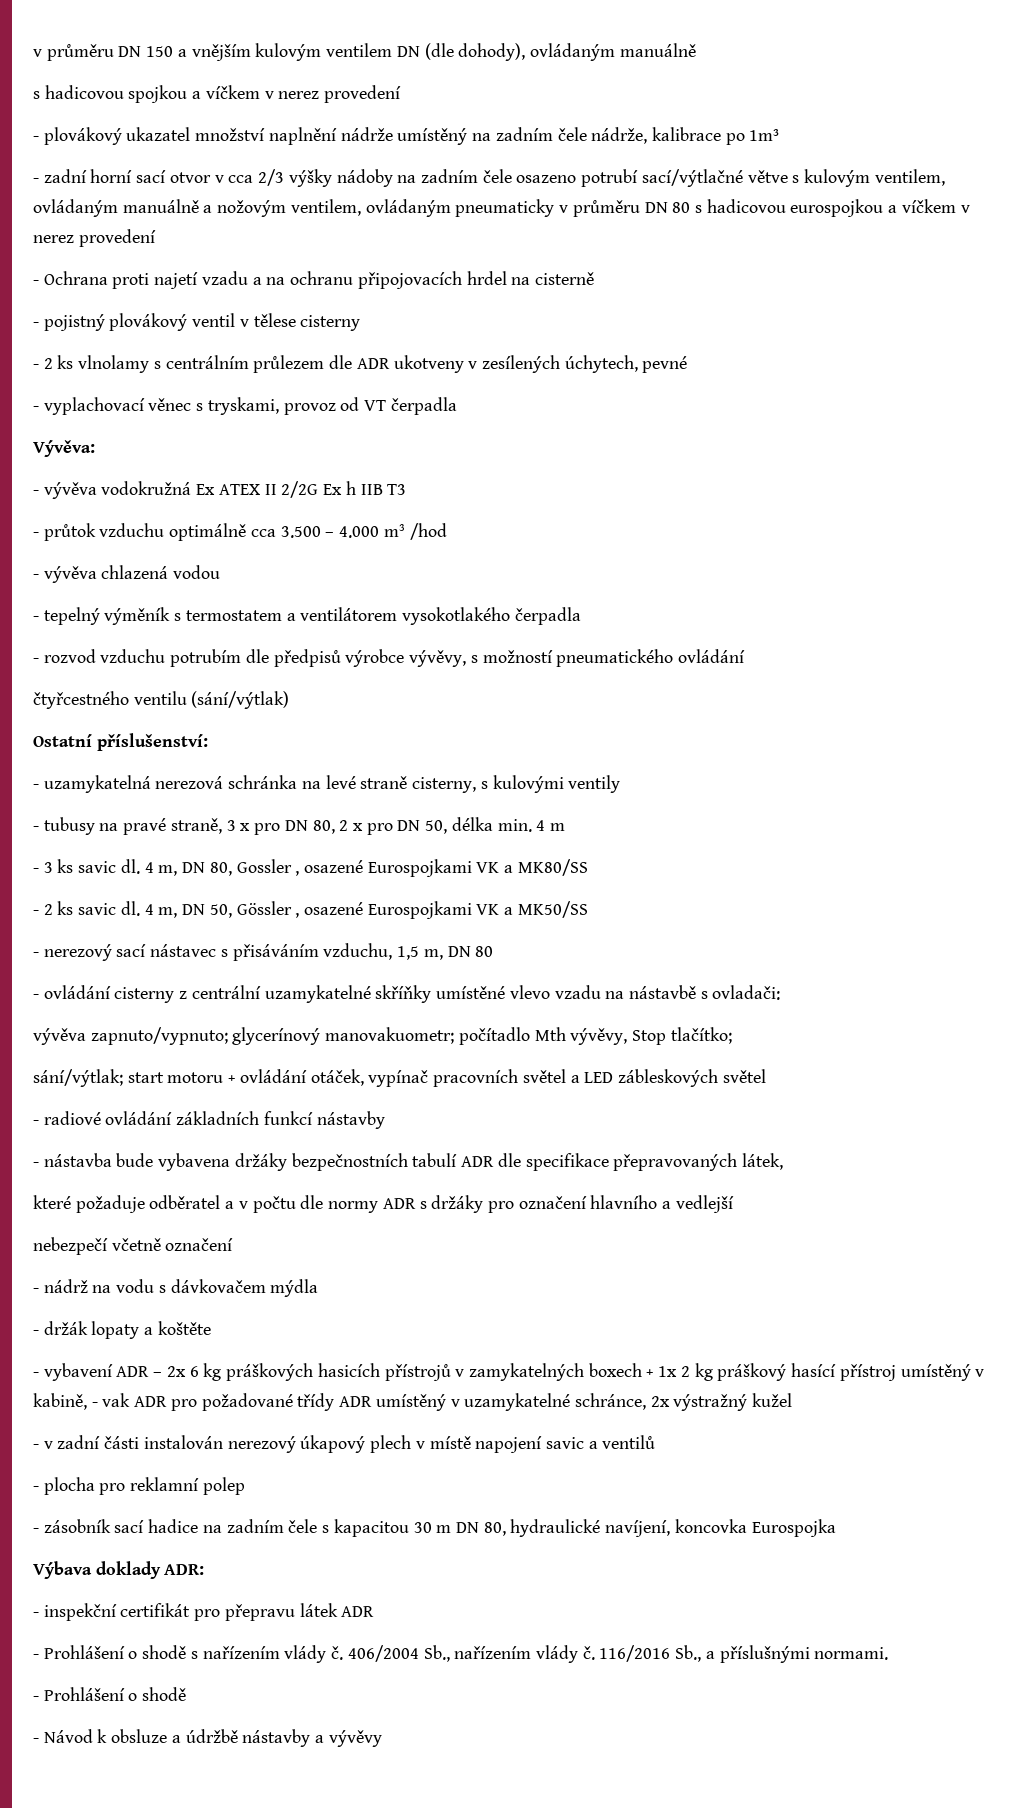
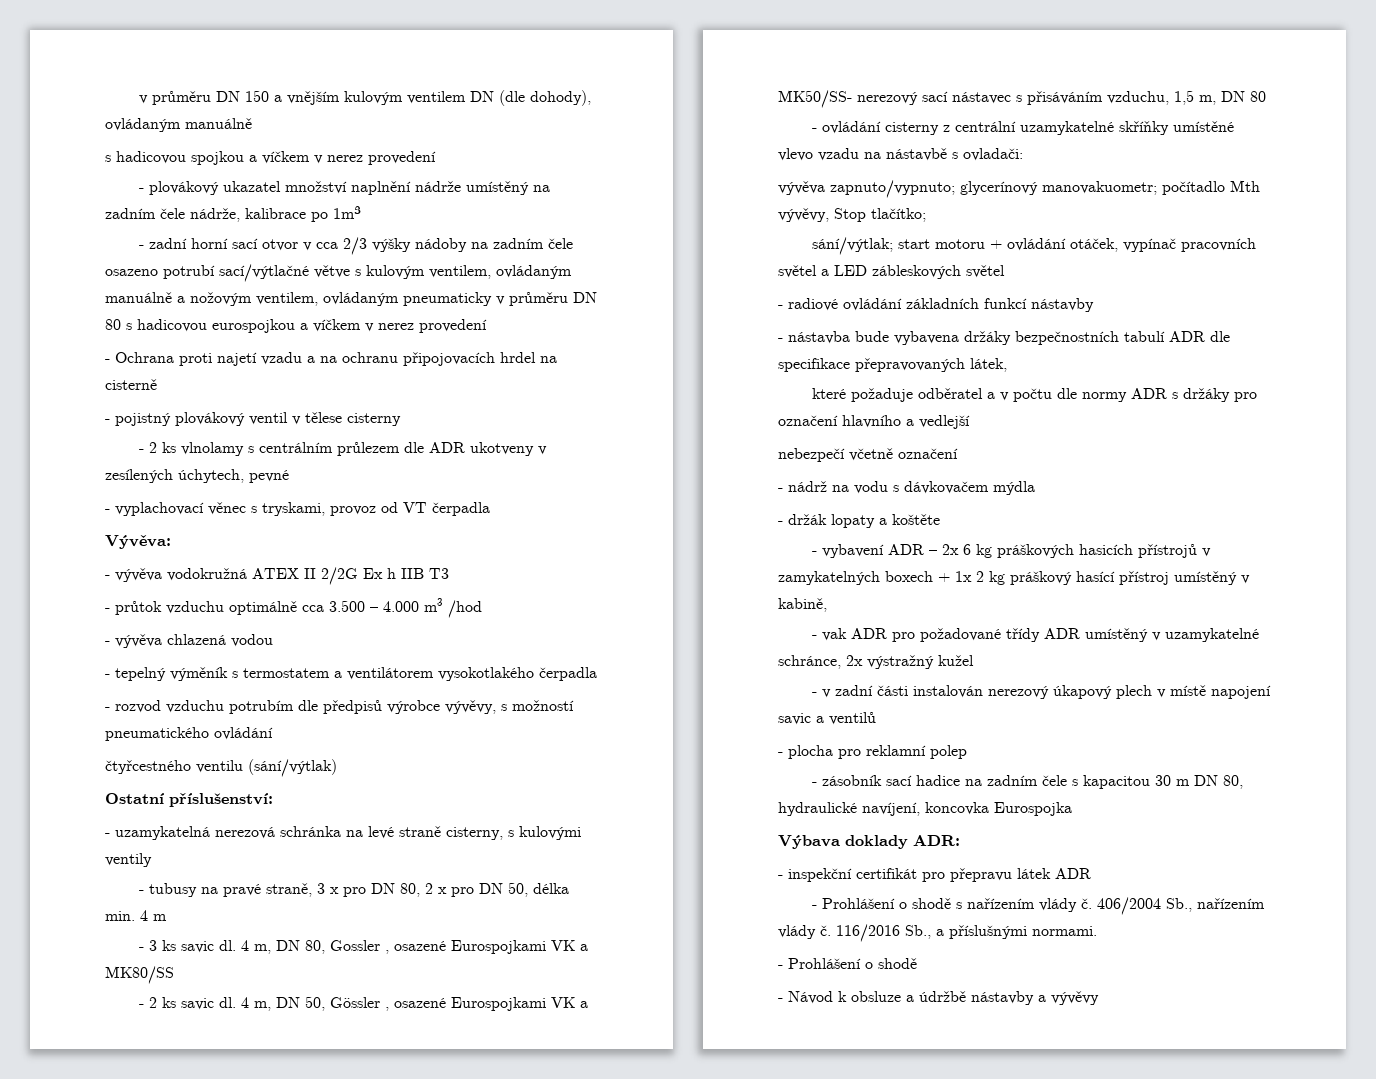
- - vývěva vodokružná Ex ATEX II 2/2G Ex h IIB T3
+ - vývěva vodokružná ATEX II 2/2G Ex h IIB T3
- 4 m, DN 50, Gössler , osazené Eurospojkami VK a MK50/SS
- - nerezový sací nástavec s přisáváním vzduchu, 1,5 m, DN 80
+ 4 m, DN 50, Gössler , osazené Eurospojkami VK a MK50/SS- nerezový sací nástavec s přisáváním vzduchu, 1,5 m, DN 80
- - vybavení ADR – 2x 6 kg práškových hasicích přístrojů v zamykatelných boxech + 1x 2 kg práškový hasící přístroj umístěný v kabině, - vak ADR pro požadované třídy ADR umístěný v uzamykatelné schránce, 2x výstražný kužel
+ - vybavení ADR – 2x 6 kg práškových hasicích přístrojů v zamykatelných boxech + 1x 2 kg práškový hasící přístroj umístěný v kabině,
+ - vak ADR pro požadované třídy ADR umístěný v uzamykatelné schránce, 2x výstražný kužel

